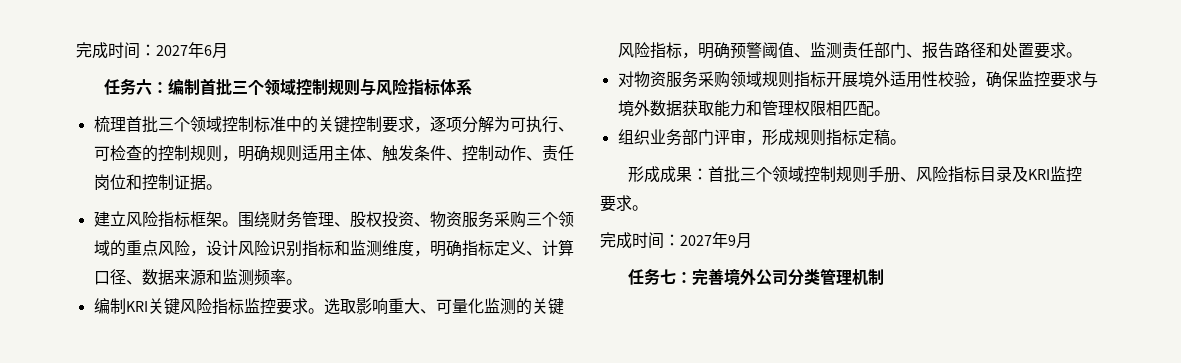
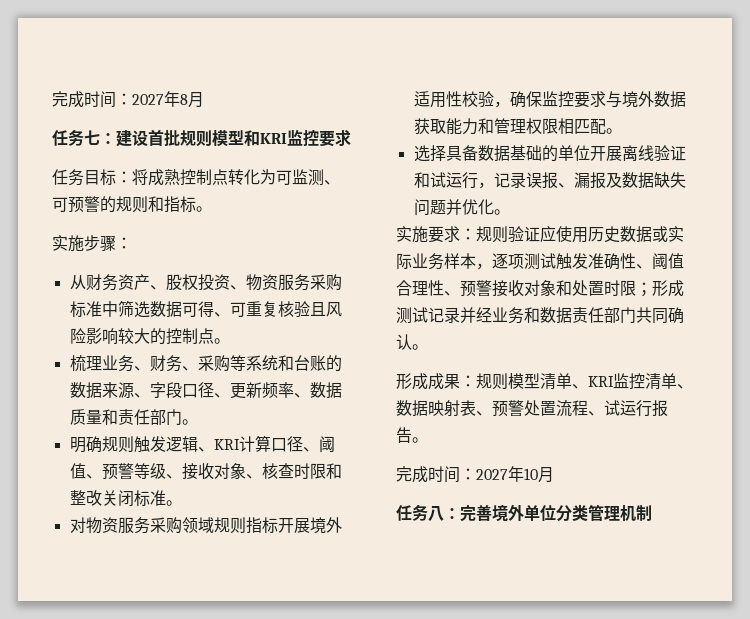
- 完成时间：2027年6月
- 任务六：编制首批三个领域控制规则与风险指标体系
- 梳理首批三个领域控制标准中的关键控制要求，逐项分解为可执行、可检查的控制规则，明确规则适用主体、触发条件、控制动作、责任岗位和控制证据。
- 建立风险指标框架。围绕财务管理、股权投资、物资服务采购三个领域的重点风险，设计风险识别指标和监测维度，明确指标定义、计算口径、数据来源和监测频率。
- 编制KRI关键风险指标监控要求。选取影响重大、可量化监测的关键风险指标，明确预警阈值、监测责任部门、报告路径和处置要求。
+ 完成时间：2027年8月
+ 任务七：建设首批规则模型和KRI监控要求
+ 任务目标：将成熟控制点转化为可监测、可预警的规则和指标。
+ 实施步骤：
+ 从财务资产、股权投资、物资服务采购标准中筛选数据可得、可重复核验且风险影响较大的控制点。
+ 梳理业务、财务、采购等系统和台账的数据来源、字段口径、更新频率、数据质量和责任部门。
+ 明确规则触发逻辑、KRI计算口径、阈值、预警等级、接收对象、核查时限和整改关闭标准。
- 组织业务部门评审，形成规则指标定稿。
- 形成成果：首批三个领域控制规则手册、风险指标目录及KRI监控要求。
+ 选择具备数据基础的单位开展离线验证和试运行，记录误报、漏报及数据缺失问题并优化。
+ 实施要求：规则验证应使用历史数据或实际业务样本，逐项测试触发准确性、阈值合理性、预警接收对象和处置时限；形成测试记录并经业务和数据责任部门共同确认。
+ 形成成果：规则模型清单、KRI监控清单、数据映射表、预警处置流程、试运行报告。
- 完成时间：2027年9月
- 任务七：完善境外公司分类管理机制
+ 完成时间：2027年10月
+ 任务八：完善境外单位分类管理机制

